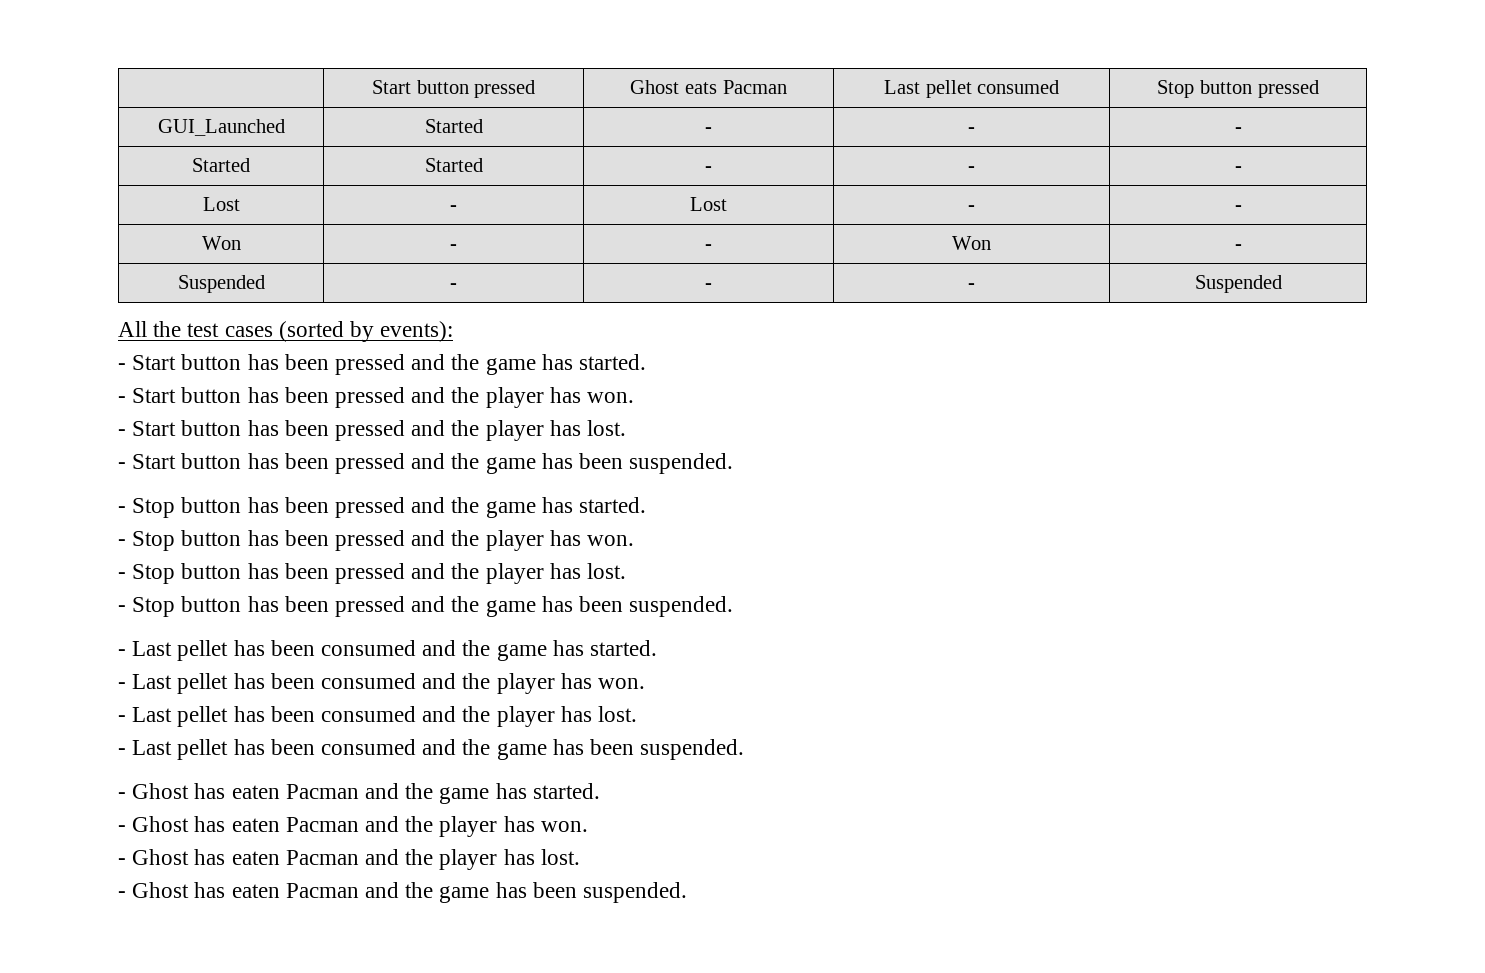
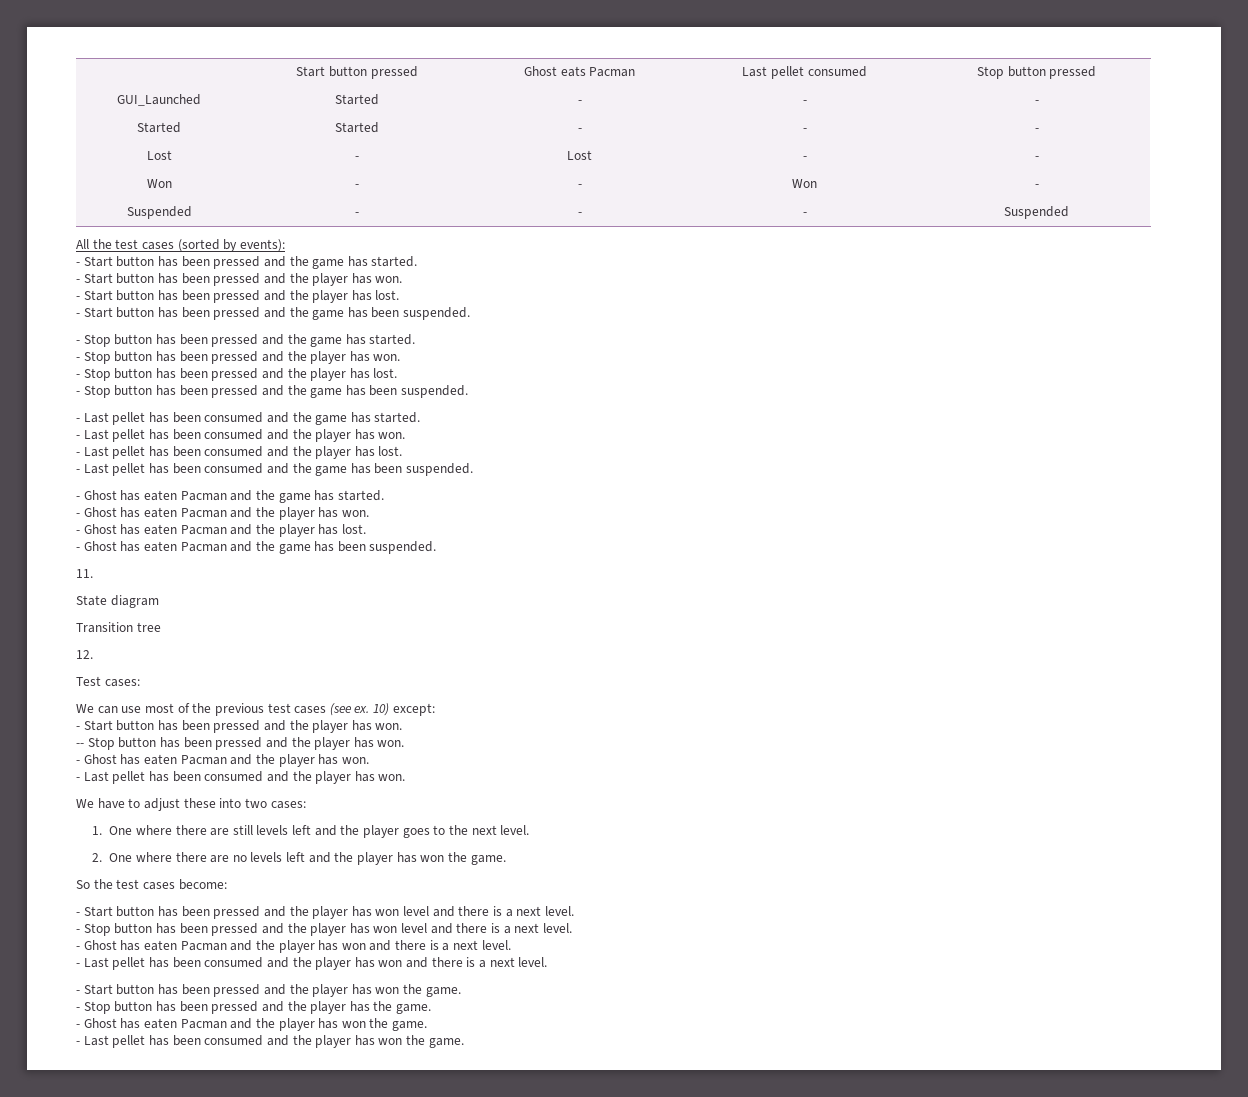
+ 11.
+ State diagram
+ Transition tree
+ 12.
+ Test cases:
+ We can use most of the previous test cases (see ex. 10) except:
+ - Start button has been pressed and the player has won.
+ -- Stop button has been pressed and the player has won.
+ - Ghost has eaten Pacman and the player has won.
+ - Last pellet has been consumed and the player has won.
+ We have to adjust these into two cases:
+ 1. One where there are still levels left and the player goes to the next level.
+ 2. One where there are no levels left and the player has won the game.
+ So the test cases become:
+ - Start button has been pressed and the player has won level and there is a next level.
+ - Stop button has been pressed and the player has won level and there is a next level.
+ - Ghost has eaten Pacman and the player has won and there is a next level.
+ - Last pellet has been consumed and the player has won and there is a next level.
+ - Start button has been pressed and the player has won the game.
+ - Stop button has been pressed and the player has the game.
+ - Ghost has eaten Pacman and the player has won the game.
+ - Last pellet has been consumed and the player has won the game.

